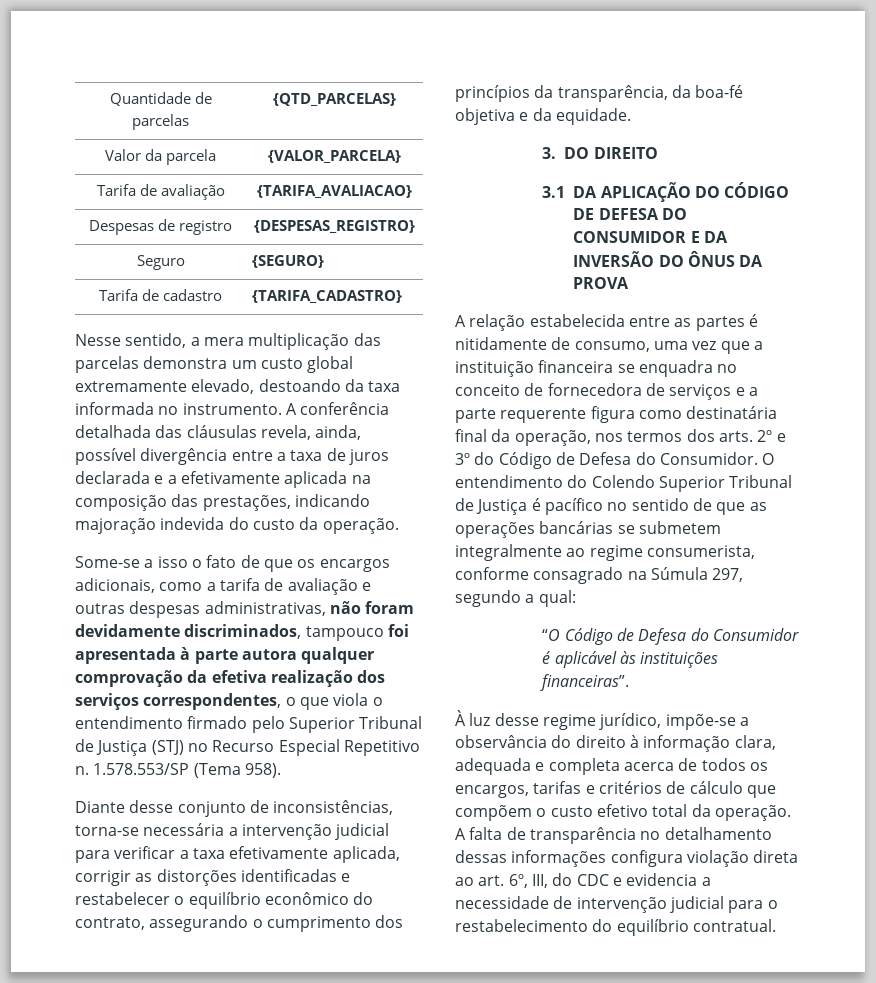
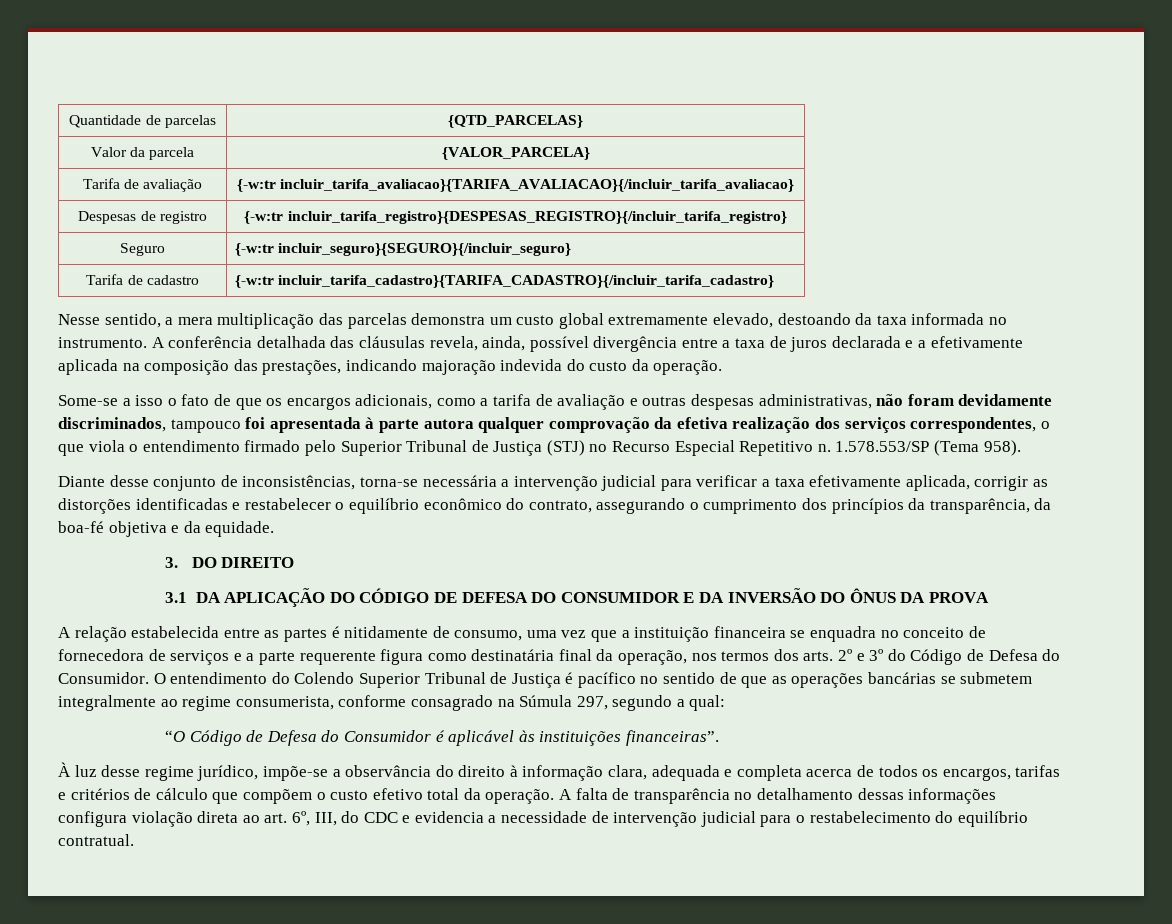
- Tarifa de avaliação | {TARIFA_AVALIACAO}
+ Tarifa de avaliação | {-w:tr incluir_tarifa_avaliacao}{TARIFA_AVALIACAO}{/incluir_tarifa_avaliacao}
- Despesas de registro | {DESPESAS_REGISTRO}
+ Despesas de registro | {-w:tr incluir_tarifa_registro}{DESPESAS_REGISTRO}{/incluir_tarifa_registro}
- Seguro | {SEGURO}
+ Seguro | {-w:tr incluir_seguro}{SEGURO}{/incluir_seguro}
- Tarifa de cadastro | {TARIFA_CADASTRO}
+ Tarifa de cadastro | {-w:tr incluir_tarifa_cadastro}{TARIFA_CADASTRO}{/incluir_tarifa_cadastro}

